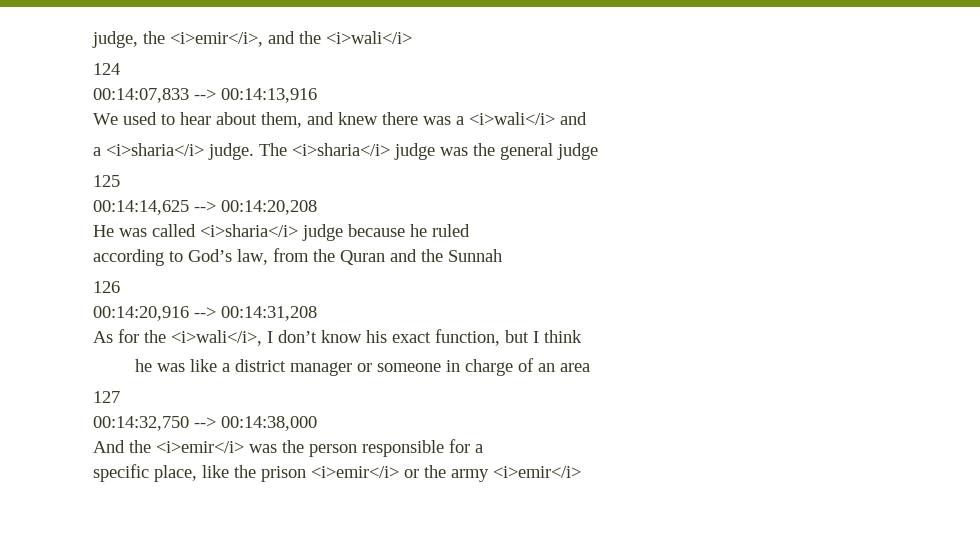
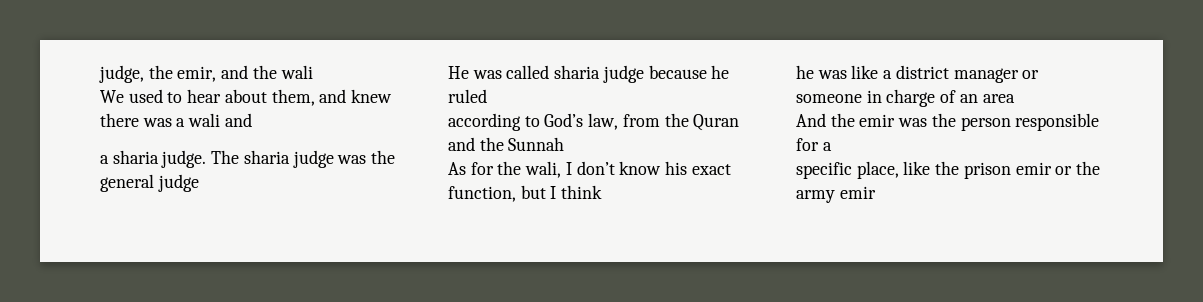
- judge, the <i>emir</i>, and the <i>wali</i>
- 124
- 00:14:07,833 --> 00:14:13,916
+ judge, the emir, and the wali
- We used to hear about them, and knew there was a <i>wali</i> and
+ We used to hear about them, and knew there was a wali and
- a <i>sharia</i> judge.
+ a sharia judge.
- The <i>sharia</i> judge was the general judge
+ The sharia judge was the general judge
- 125
- 00:14:14,625 --> 00:14:20,208
- He was called <i>sharia</i> judge because he ruled
+ He was called sharia judge because he ruled
- 126
- 00:14:20,916 --> 00:14:31,208
- As for the <i>wali</i>, I don’t know his exact function, but I think
+ As for the wali, I don’t know his exact function, but I think
- 127
- 00:14:32,750 --> 00:14:38,000
- And the <i>emir</i> was the person responsible for a
+ And the emir was the person responsible for a
- specific place, like the prison <i>emir</i> or the army <i>emir</i>
+ specific place, like the prison emir or the army emir

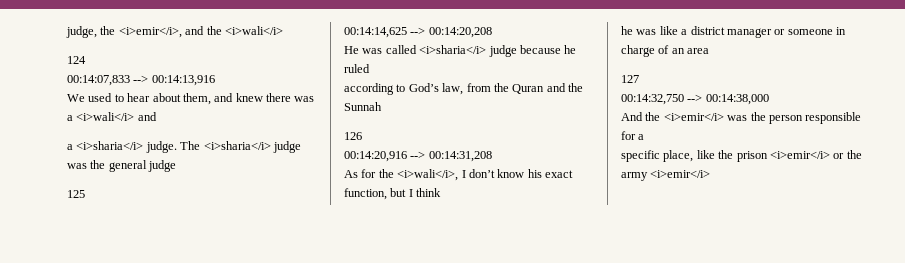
- judge, the emir, and the wali
+ judge, the <i>emir</i>, and the <i>wali</i>
+ 124
+ 00:14:07,833 --> 00:14:13,916
- We used to hear about them, and knew there was a wali and
+ We used to hear about them, and knew there was a <i>wali</i> and
- a sharia judge.
+ a <i>sharia</i> judge.
- The sharia judge was the general judge
+ The <i>sharia</i> judge was the general judge
+ 125
+ 00:14:14,625 --> 00:14:20,208
- He was called sharia judge because he ruled
+ He was called <i>sharia</i> judge because he ruled
+ 126
+ 00:14:20,916 --> 00:14:31,208
- As for the wali, I don’t know his exact function, but I think
+ As for the <i>wali</i>, I don’t know his exact function, but I think
+ 127
+ 00:14:32,750 --> 00:14:38,000
- And the emir was the person responsible for a
+ And the <i>emir</i> was the person responsible for a
- specific place, like the prison emir or the army emir
+ specific place, like the prison <i>emir</i> or the army <i>emir</i>

